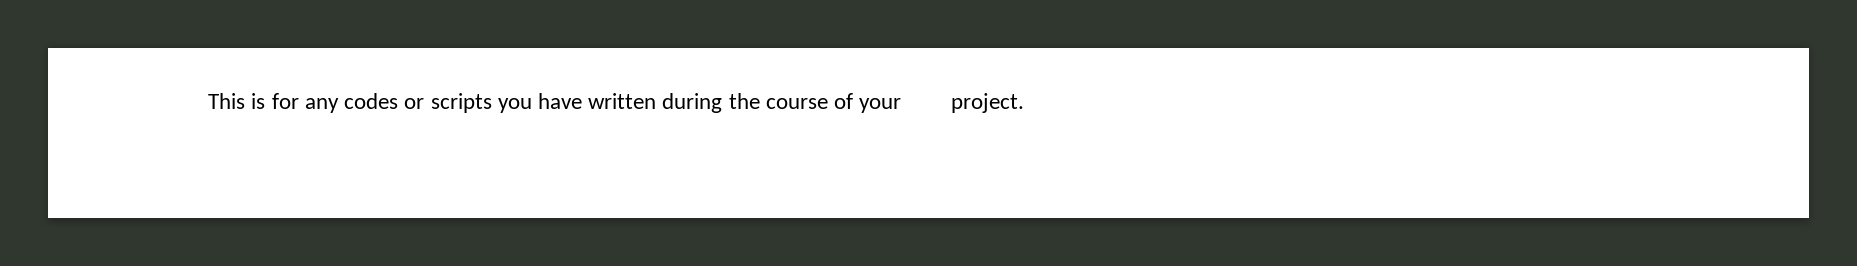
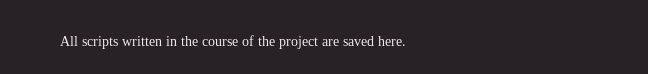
- This is for any codes or scripts you have written during the course of your project.
+ All scripts written in the course of the project are saved here.

